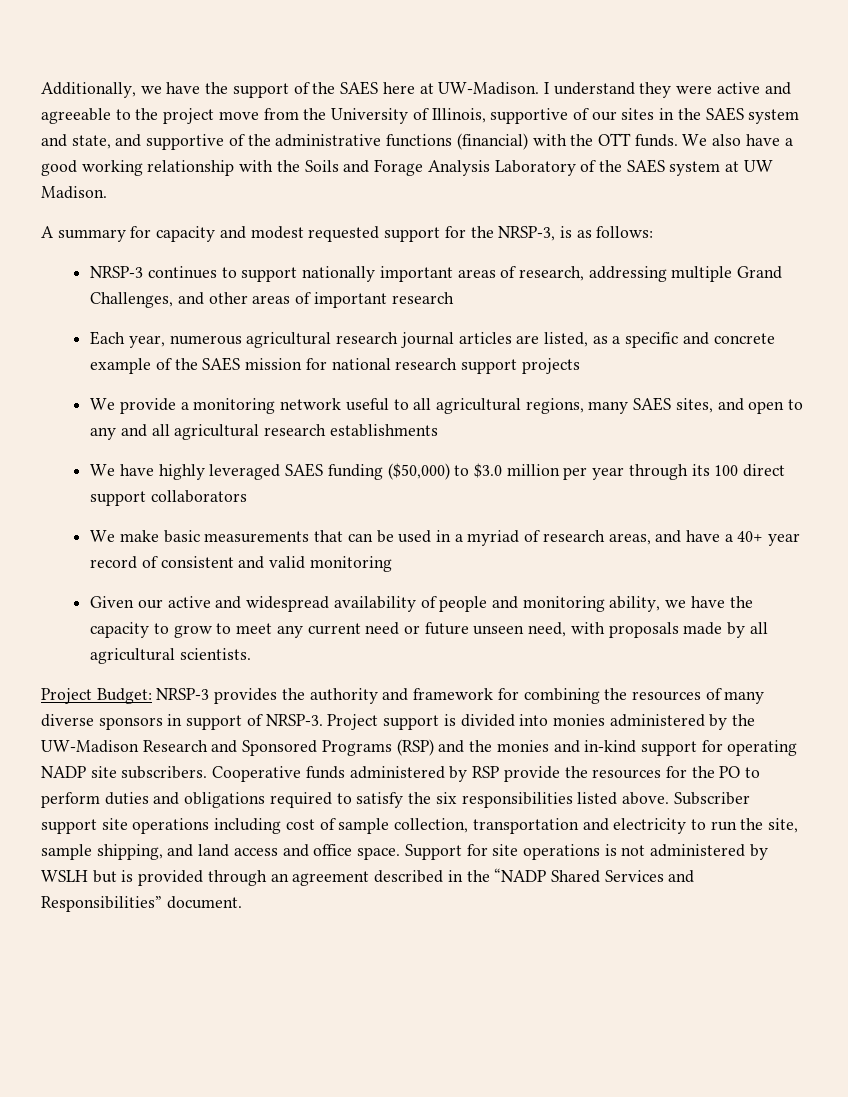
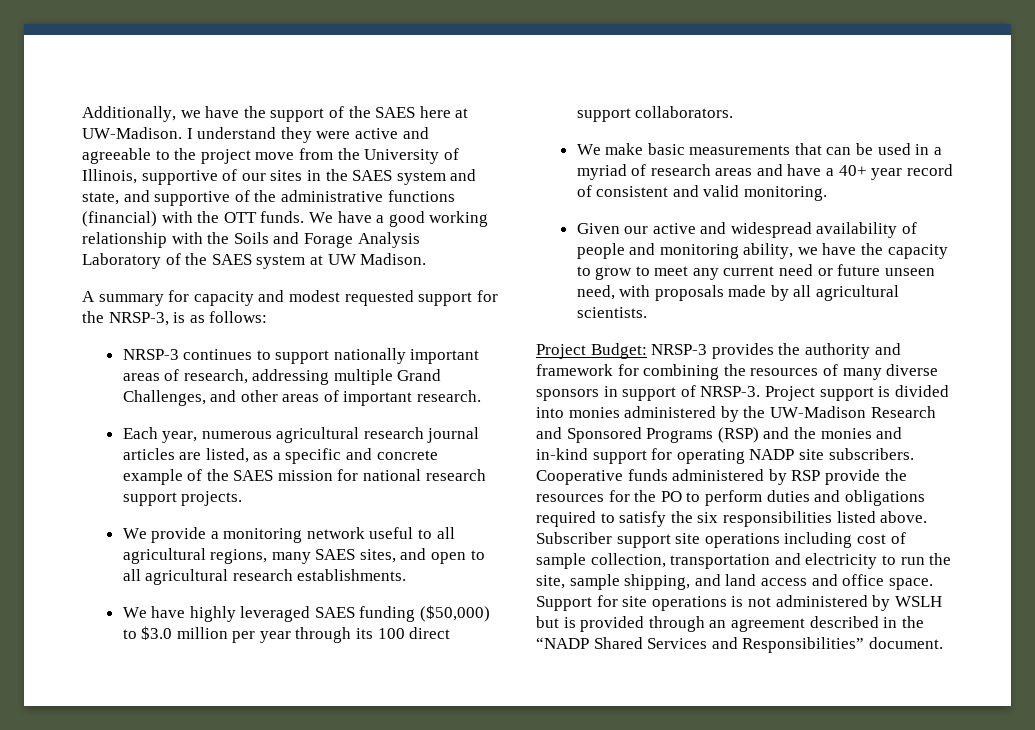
- We also have a good working relationship with the Soils and Forage Analysis Laboratory of the SAES system at UW Madison.
+ We have a good working relationship with the Soils and Forage Analysis Laboratory of the SAES system at UW Madison.
- NRSP-3 continues to support nationally important areas of research, addressing multiple Grand Challenges, and other areas of important research
+ NRSP-3 continues to support nationally important areas of research, addressing multiple Grand Challenges, and other areas of important research.
- Each year, numerous agricultural research journal articles are listed, as a specific and concrete example of the SAES mission for national research support projects
+ Each year, numerous agricultural research journal articles are listed, as a specific and concrete example of the SAES mission for national research support projects.
- We provide a monitoring network useful to all agricultural regions, many SAES sites, and open to any and all agricultural research establishments
+ We provide a monitoring network useful to all agricultural regions, many SAES sites, and open to all agricultural research establishments.
- We have highly leveraged SAES funding ($50,000) to $3.0 million per year through its 100 direct support collaborators
+ We have highly leveraged SAES funding ($50,000) to $3.0 million per year through its 100 direct support collaborators.
- We make basic measurements that can be used in a myriad of research areas, and have a 40+ year record of consistent and valid monitoring
+ We make basic measurements that can be used in a myriad of research areas and have a 40+ year record of consistent and valid monitoring.

